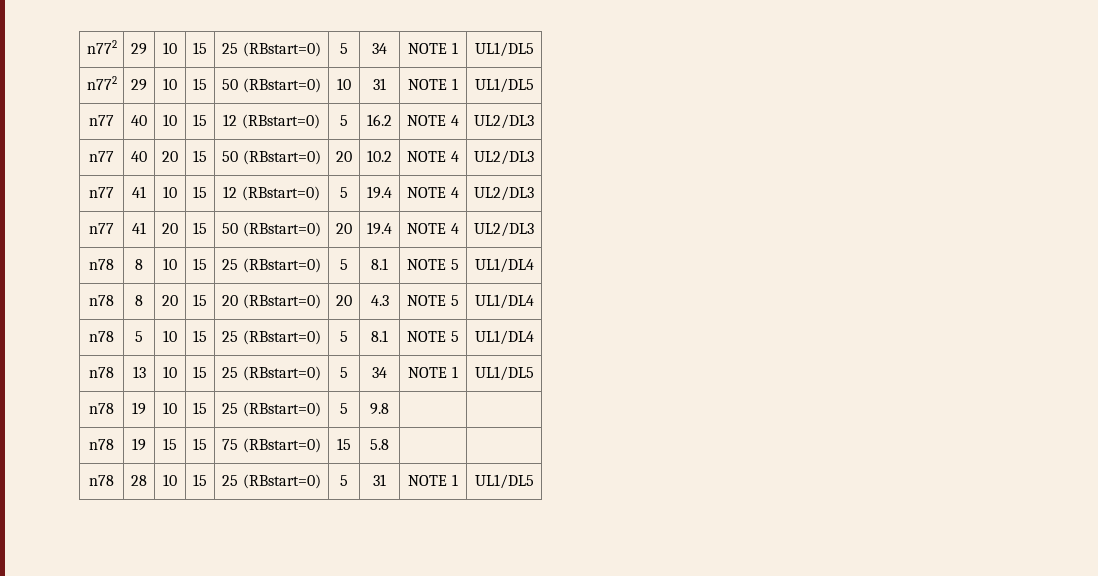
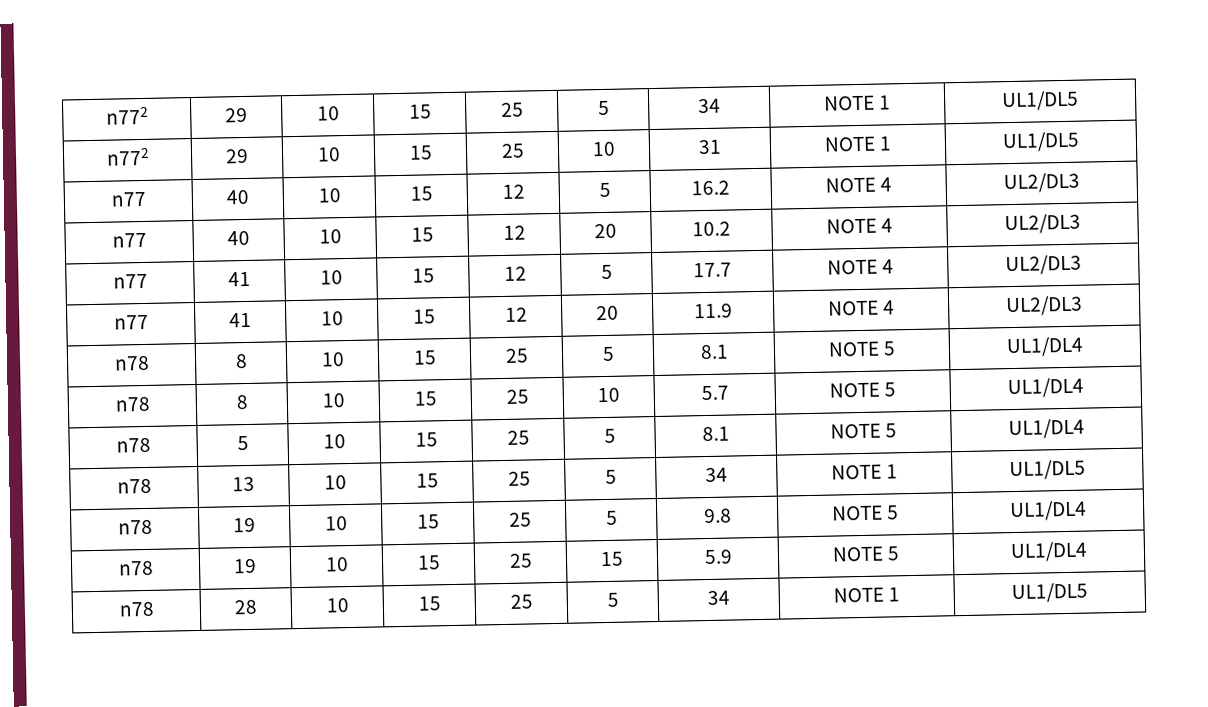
- n772 | 29 | 10 | 15 | 25 (RBstart=0) | 5 | 34 | NOTE 1 | UL1/DL5
+ n772 | 29 | 10 | 15 | 25 | 5 | 34 | NOTE 1 | UL1/DL5
- n772 | 29 | 10 | 15 | 50 (RBstart=0) | 10 | 31 | NOTE 1 | UL1/DL5
+ n772 | 29 | 10 | 15 | 25 | 10 | 31 | NOTE 1 | UL1/DL5
- n77 | 40 | 10 | 15 | 12 (RBstart=0) | 5 | 16.2 | NOTE 4 | UL2/DL3
+ n77 | 40 | 10 | 15 | 12 | 5 | 16.2 | NOTE 4 | UL2/DL3
- n77 | 40 | 20 | 15 | 50 (RBstart=0) | 20 | 10.2 | NOTE 4 | UL2/DL3
+ n77 | 40 | 10 | 15 | 12 | 20 | 10.2 | NOTE 4 | UL2/DL3
- n77 | 41 | 10 | 15 | 12 (RBstart=0) | 5 | 19.4 | NOTE 4 | UL2/DL3
- n77 | 41 | 20 | 15 | 50 (RBstart=0) | 20 | 19.4 | NOTE 4 | UL2/DL3
+ n77 | 41 | 10 | 15 | 12 | 5 | 17.7 | NOTE 4 | UL2/DL3
+ n77 | 41 | 10 | 15 | 12 | 20 | 11.9 | NOTE 4 | UL2/DL3
- n78 | 8 | 10 | 15 | 25 (RBstart=0) | 5 | 8.1 | NOTE 5 | UL1/DL4
+ n78 | 8 | 10 | 15 | 25 | 5 | 8.1 | NOTE 5 | UL1/DL4
- n78 | 8 | 20 | 15 | 20 (RBstart=0) | 20 | 4.3 | NOTE 5 | UL1/DL4
+ n78 | 8 | 10 | 15 | 25 | 10 | 5.7 | NOTE 5 | UL1/DL4
- n78 | 5 | 10 | 15 | 25 (RBstart=0) | 5 | 8.1 | NOTE 5 | UL1/DL4
+ n78 | 5 | 10 | 15 | 25 | 5 | 8.1 | NOTE 5 | UL1/DL4
- n78 | 13 | 10 | 15 | 25 (RBstart=0) | 5 | 34 | NOTE 1 | UL1/DL5
+ n78 | 13 | 10 | 15 | 25 | 5 | 34 | NOTE 1 | UL1/DL5
- n78 | 19 | 10 | 15 | 25 (RBstart=0) | 5 | 9.8 | |
- n78 | 19 | 15 | 15 | 75 (RBstart=0) | 15 | 5.8 | |
+ n78 | 19 | 10 | 15 | 25 | 5 | 9.8 | NOTE 5 | UL1/DL4
+ n78 | 19 | 10 | 15 | 25 | 15 | 5.9 | NOTE 5 | UL1/DL4
- n78 | 28 | 10 | 15 | 25 (RBstart=0) | 5 | 31 | NOTE 1 | UL1/DL5
+ n78 | 28 | 10 | 15 | 25 | 5 | 34 | NOTE 1 | UL1/DL5

